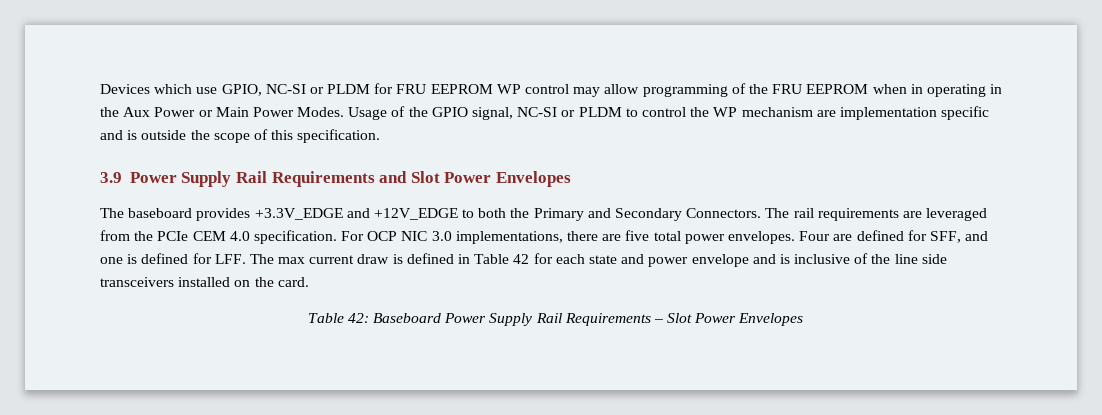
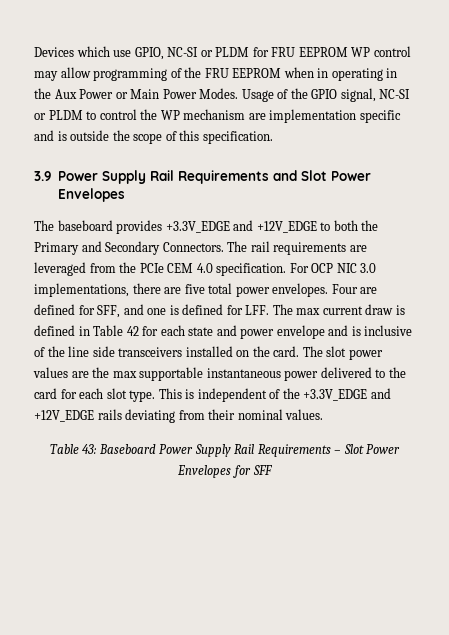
- Four are defined for SFF, and one is defined for LFF. The max current draw is defined in Table 42 for each state and power envelope and is inclusive of the line side transceivers installed on the card.
- Table 42: Baseboard Power Supply Rail Requirements – Slot Power Envelopes
+ Four are defined for SFF, and one is defined for LFF. The max current draw is defined in Table 42 for each state and power envelope and is inclusive of the line side transceivers installed on the card. The slot power values are the max supportable instantaneous power delivered to the card for each slot type. This is independent of the +3.3V_EDGE and +12V_EDGE rails deviating from their nominal values.
+ Table 43: Baseboard Power Supply Rail Requirements – Slot Power Envelopes for SFF

